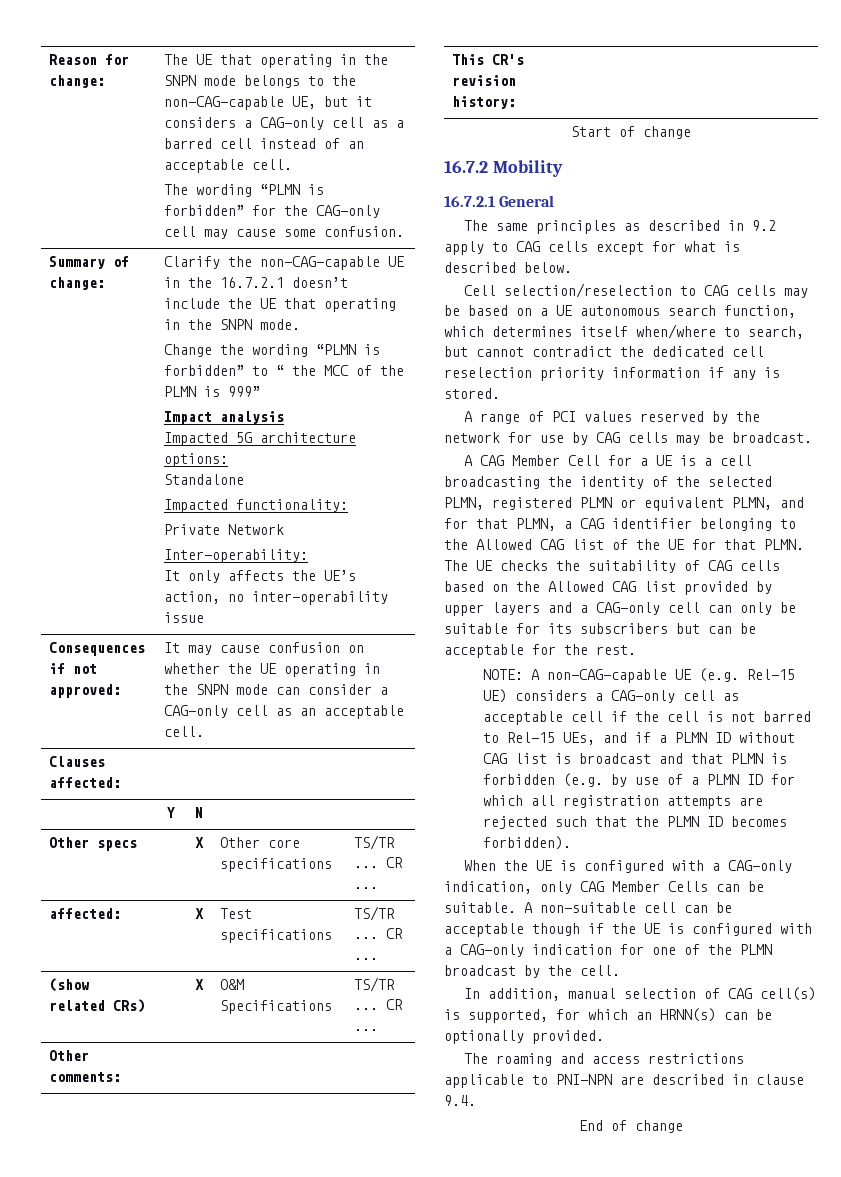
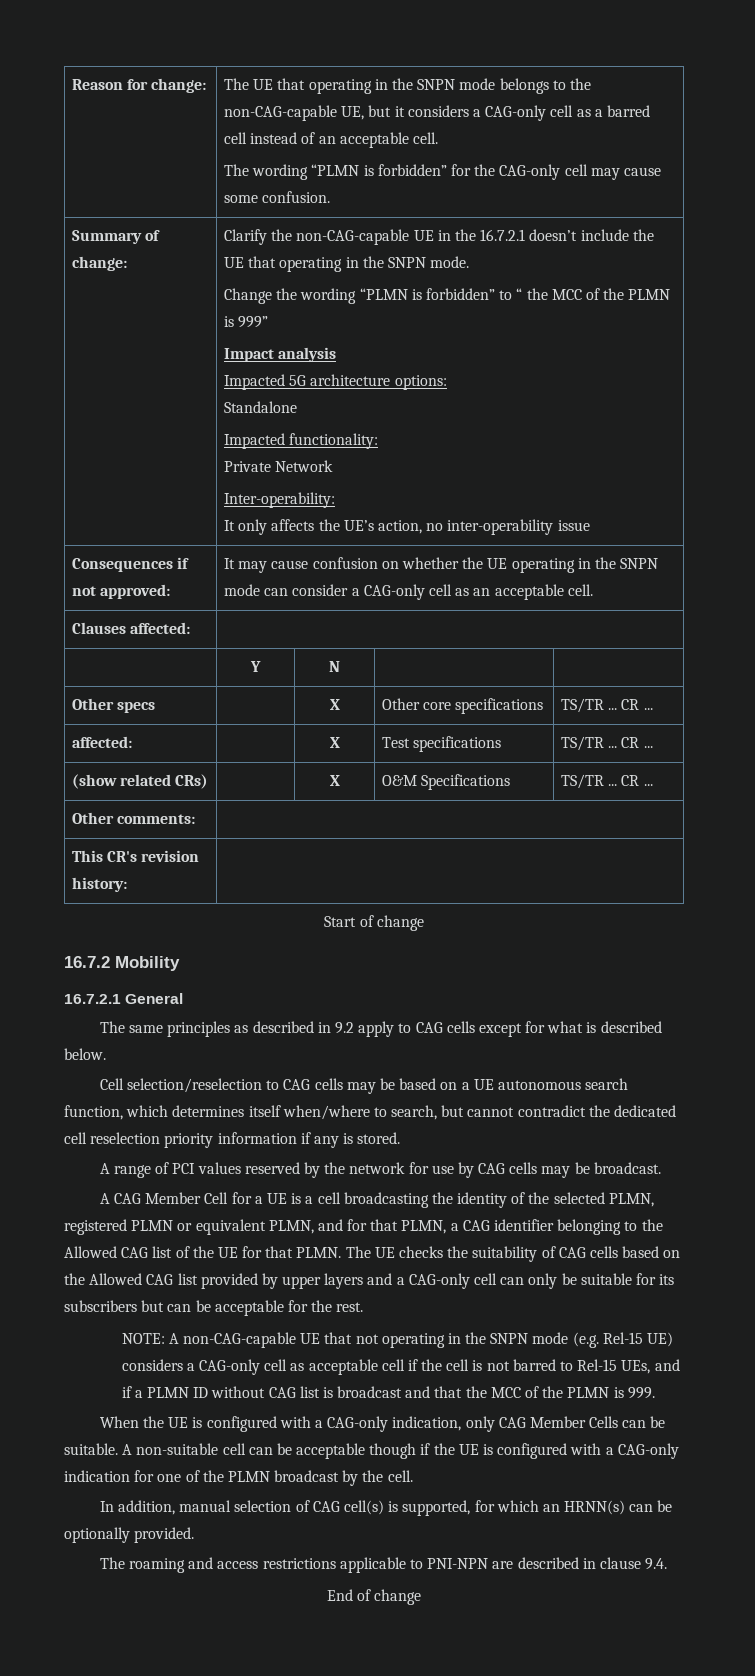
- NOTE: A non-CAG-capable UE (e.g. Rel-15 UE) considers a CAG-only cell as acceptable cell if the cell is not barred to Rel-15 UEs, and if a PLMN ID without CAG list is broadcast and that PLMN is forbidden (e.g. by use of a PLMN ID for which all registration attempts are rejected such that the PLMN ID becomes forbidden).
+ NOTE: A non-CAG-capable UE that not operating in the SNPN mode (e.g. Rel-15 UE) considers a CAG-only cell as acceptable cell if the cell is not barred to Rel-15 UEs, and if a PLMN ID without CAG list is broadcast and that the MCC of the PLMN is 999.

